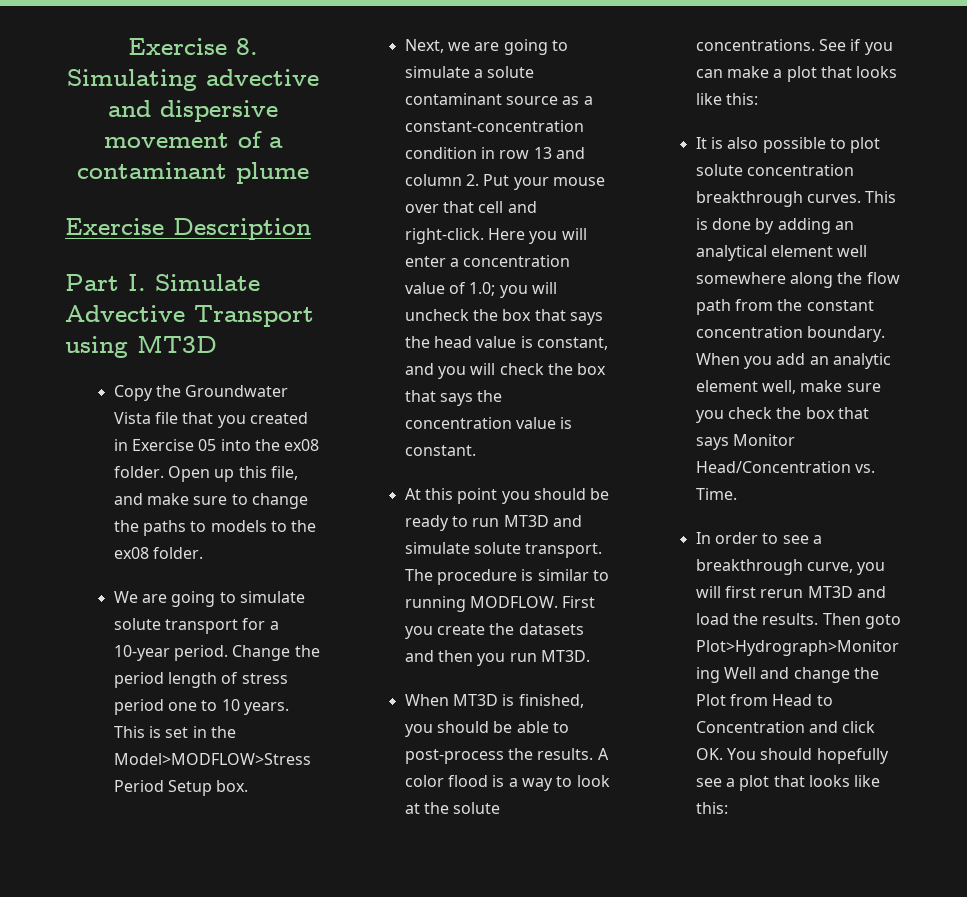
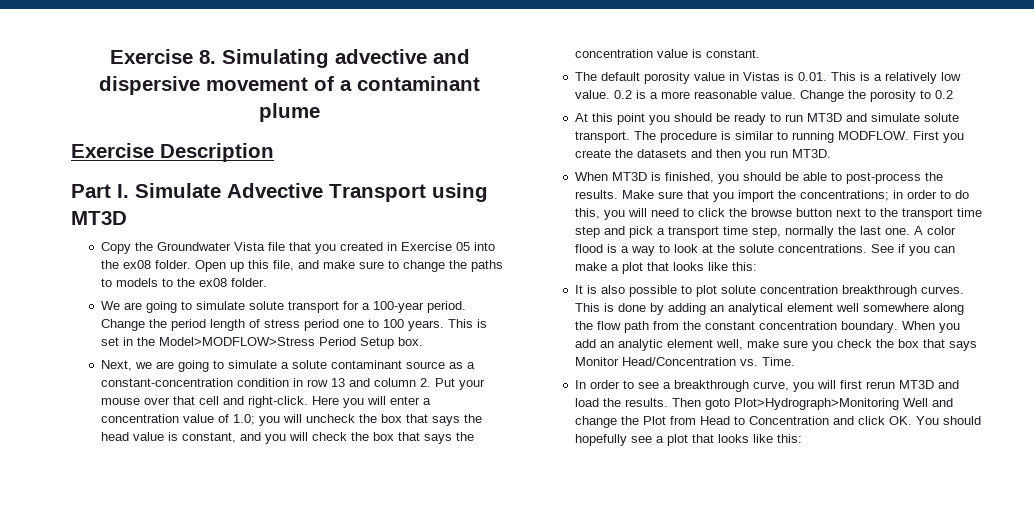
- We are going to simulate solute transport for a 10-year period.
+ We are going to simulate solute transport for a 100-year period.
- Change the period length of stress period one to 10 years.
+ Change the period length of stress period one to 100 years.
+ The default porosity value in Vistas is 0.01. This is a relatively low value. 0.2 is a more reasonable value. Change the porosity to 0.2
+ Make sure that you import the concentrations; in order to do this, you will need to click the browse button next to the transport time step and pick a transport time step, normally the last one.

